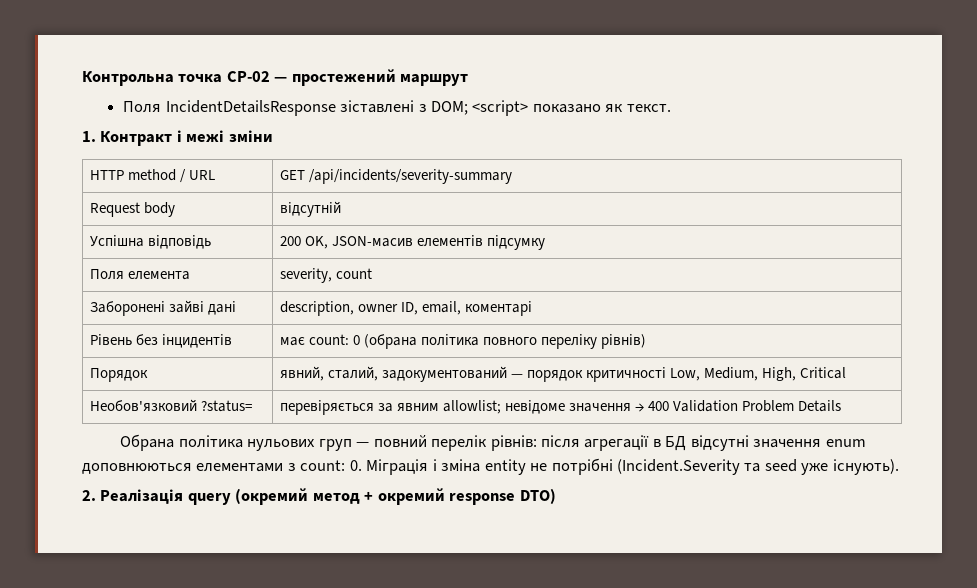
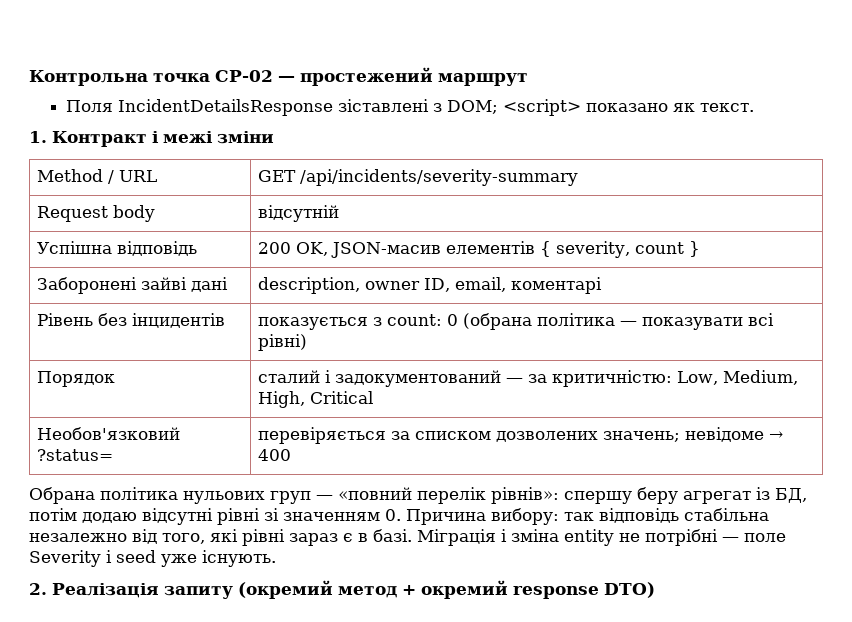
- HTTP method / URL | GET /api/incidents/severity-summary
+ Method / URL | GET /api/incidents/severity-summary
- Успішна відповідь | 200 OK, JSON-масив елементів підсумку
- Поля елемента | severity, count
+ Успішна відповідь | 200 OK, JSON-масив елементів { severity, count }
- Рівень без інцидентів | має count: 0 (обрана політика повного переліку рівнів)
- Порядок | явний, сталий, задокументований — порядок критичності Low, Medium, High, Critical
+ Рівень без інцидентів | показується з count: 0 (обрана політика — показувати всі рівні)
+ Порядок | сталий і задокументований — за критичністю: Low, Medium, High, Critical
- Необов'язковий ?status= | перевіряється за явним allowlist; невідоме значення → 400 Validation Problem Details
+ Необов'язковий ?status= | перевіряється за списком дозволених значень; невідоме → 400
- Обрана політика нульових груп — повний перелік рівнів: після агрегації в БД відсутні значення enum доповнюються елементами з count: 0. Міграція і зміна entity не потрібні (Incident.Severity та seed уже існують).
+ Обрана політика нульових груп — «повний перелік рівнів»: спершу беру агрегат із БД, потім додаю відсутні рівні зі значенням 0. Причина вибору: так відповідь стабільна незалежно від того, які рівні зараз є в базі. Міграція і зміна entity не потрібні — поле Severity і seed уже існують.
- 2. Реалізація query (окремий метод + окремий response DTO)
+ 2. Реалізація запиту (окремий метод + окремий response DTO)

